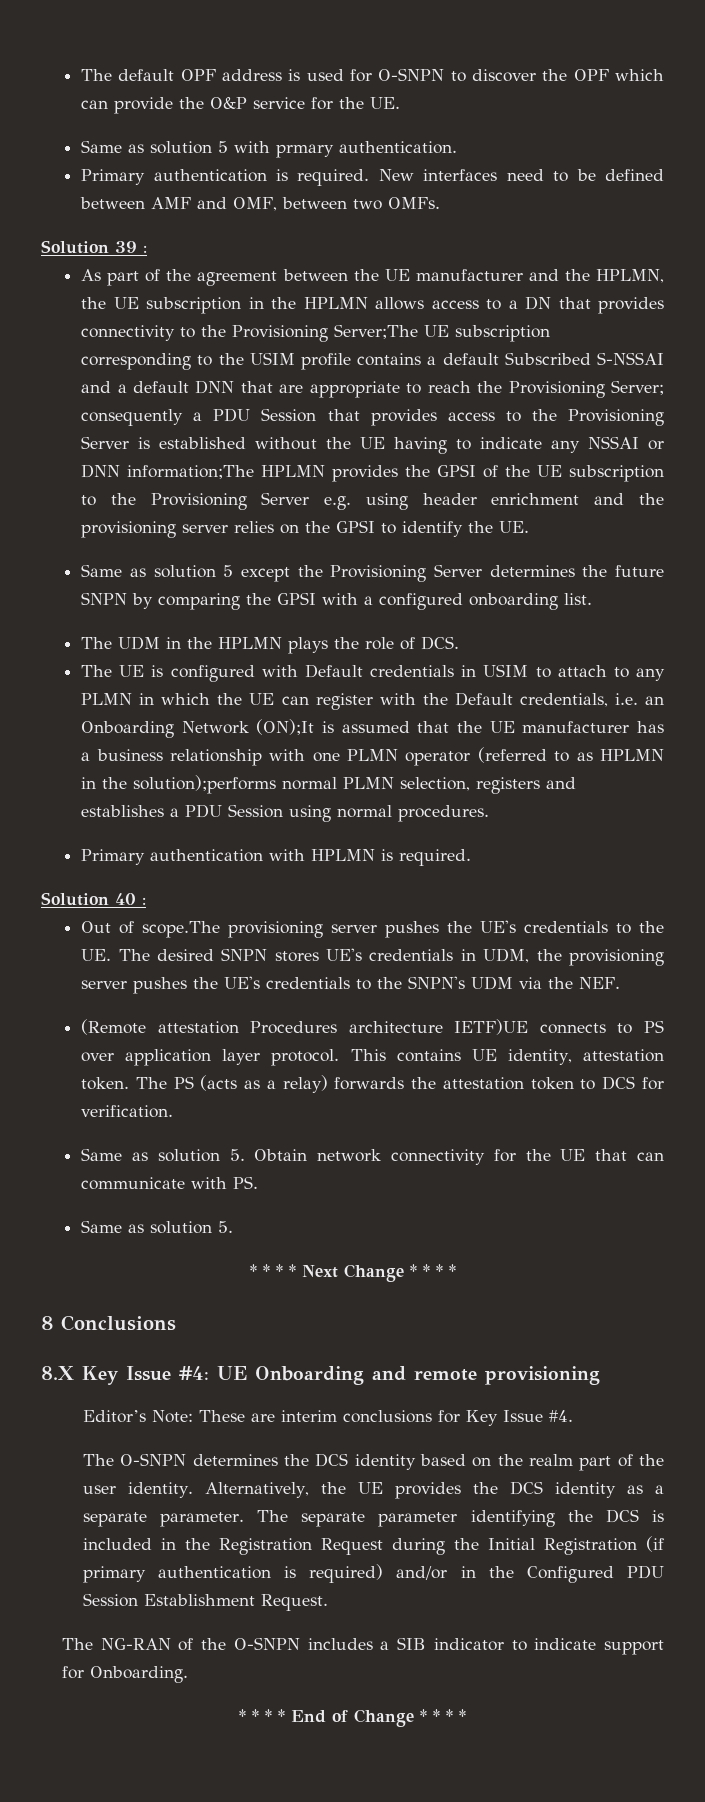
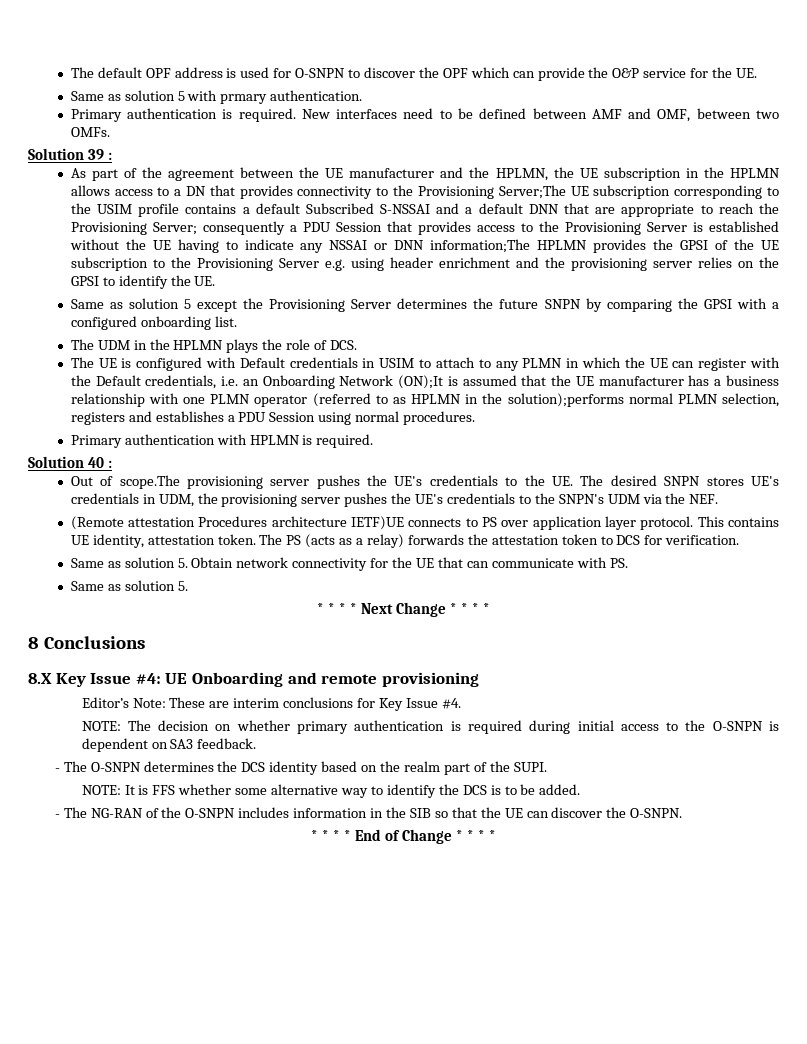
- The O-SNPN determines the DCS identity based on the realm part of the user identity. Alternatively, the UE provides the DCS identity as a separate parameter. The separate parameter identifying the DCS is included in the Registration Request during the Initial Registration (if primary authentication is required) and/or in the Configured PDU Session Establishment Request.
- The NG-RAN of the O-SNPN includes a SIB indicator to indicate support for Onboarding.
+ NOTE: The decision on whether primary authentication is required during initial access to the O-SNPN is dependent on SA3 feedback.
+ - The O-SNPN determines the DCS identity based on the realm part of the SUPI.
+ NOTE: It is FFS whether some alternative way to identify the DCS is to be added.
+ - The NG-RAN of the O-SNPN includes information in the SIB so that the UE can discover the O-SNPN.

